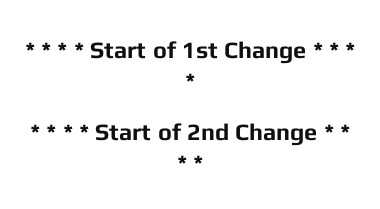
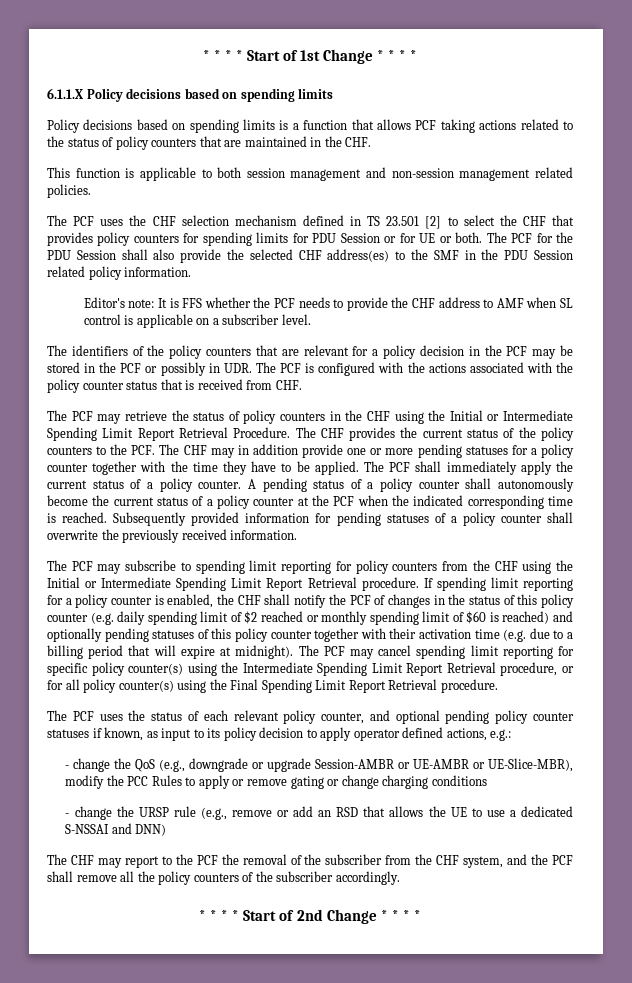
+ 6.1.1.X Policy decisions based on spending limits
+ Policy decisions based on spending limits is a function that allows PCF taking actions related to the status of policy counters that are maintained in the CHF.
+ This function is applicable to both session management and non-session management related policies.
+ The PCF uses the CHF selection mechanism defined in TS 23.501 [2] to select the CHF that provides policy counters for spending limits for PDU Session or for UE or both. The PCF for the PDU Session shall also provide the selected CHF address(es) to the SMF in the PDU Session related policy information.
+ Editor's note: It is FFS whether the PCF needs to provide the CHF address to AMF when SL control is applicable on a subscriber level.
+ The identifiers of the policy counters that are relevant for a policy decision in the PCF may be stored in the PCF or possibly in UDR. The PCF is configured with the actions associated with the policy counter status that is received from CHF.
+ The PCF may retrieve the status of policy counters in the CHF using the Initial or Intermediate Spending Limit Report Retrieval Procedure. The CHF provides the current status of the policy counters to the PCF. The CHF may in addition provide one or more pending statuses for a policy counter together with the time they have to be applied. The PCF shall immediately apply the current status of a policy counter. A pending status of a policy counter shall autonomously become the current status of a policy counter at the PCF when the indicated corresponding time is reached. Subsequently provided information for pending statuses of a policy counter shall overwrite the previously received information.
+ The PCF may subscribe to spending limit reporting for policy counters from the CHF using the Initial or Intermediate Spending Limit Report Retrieval procedure. If spending limit reporting for a policy counter is enabled, the CHF shall notify the PCF of changes in the status of this policy counter (e.g. daily spending limit of $2 reached or monthly spending limit of $60 is reached) and optionally pending statuses of this policy counter together with their activation time (e.g. due to a billing period that will expire at midnight). The PCF may cancel spending limit reporting for specific policy counter(s) using the Intermediate Spending Limit Report Retrieval procedure, or for all policy counter(s) using the Final Spending Limit Report Retrieval procedure.
+ The PCF uses the status of each relevant policy counter, and optional pending policy counter statuses if known, as input to its policy decision to apply operator defined actions, e.g.:
+ - change the QoS (e.g., downgrade or upgrade Session-AMBR or UE-AMBR or UE-Slice-MBR), modify the PCC Rules to apply or remove gating or change charging conditions
+ - change the URSP rule (e.g., remove or add an RSD that allows the UE to use a dedicated S-NSSAI and DNN)
+ The CHF may report to the PCF the removal of the subscriber from the CHF system, and the PCF shall remove all the policy counters of the subscriber accordingly.

